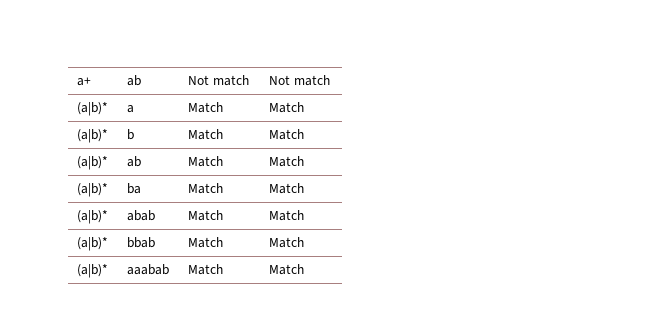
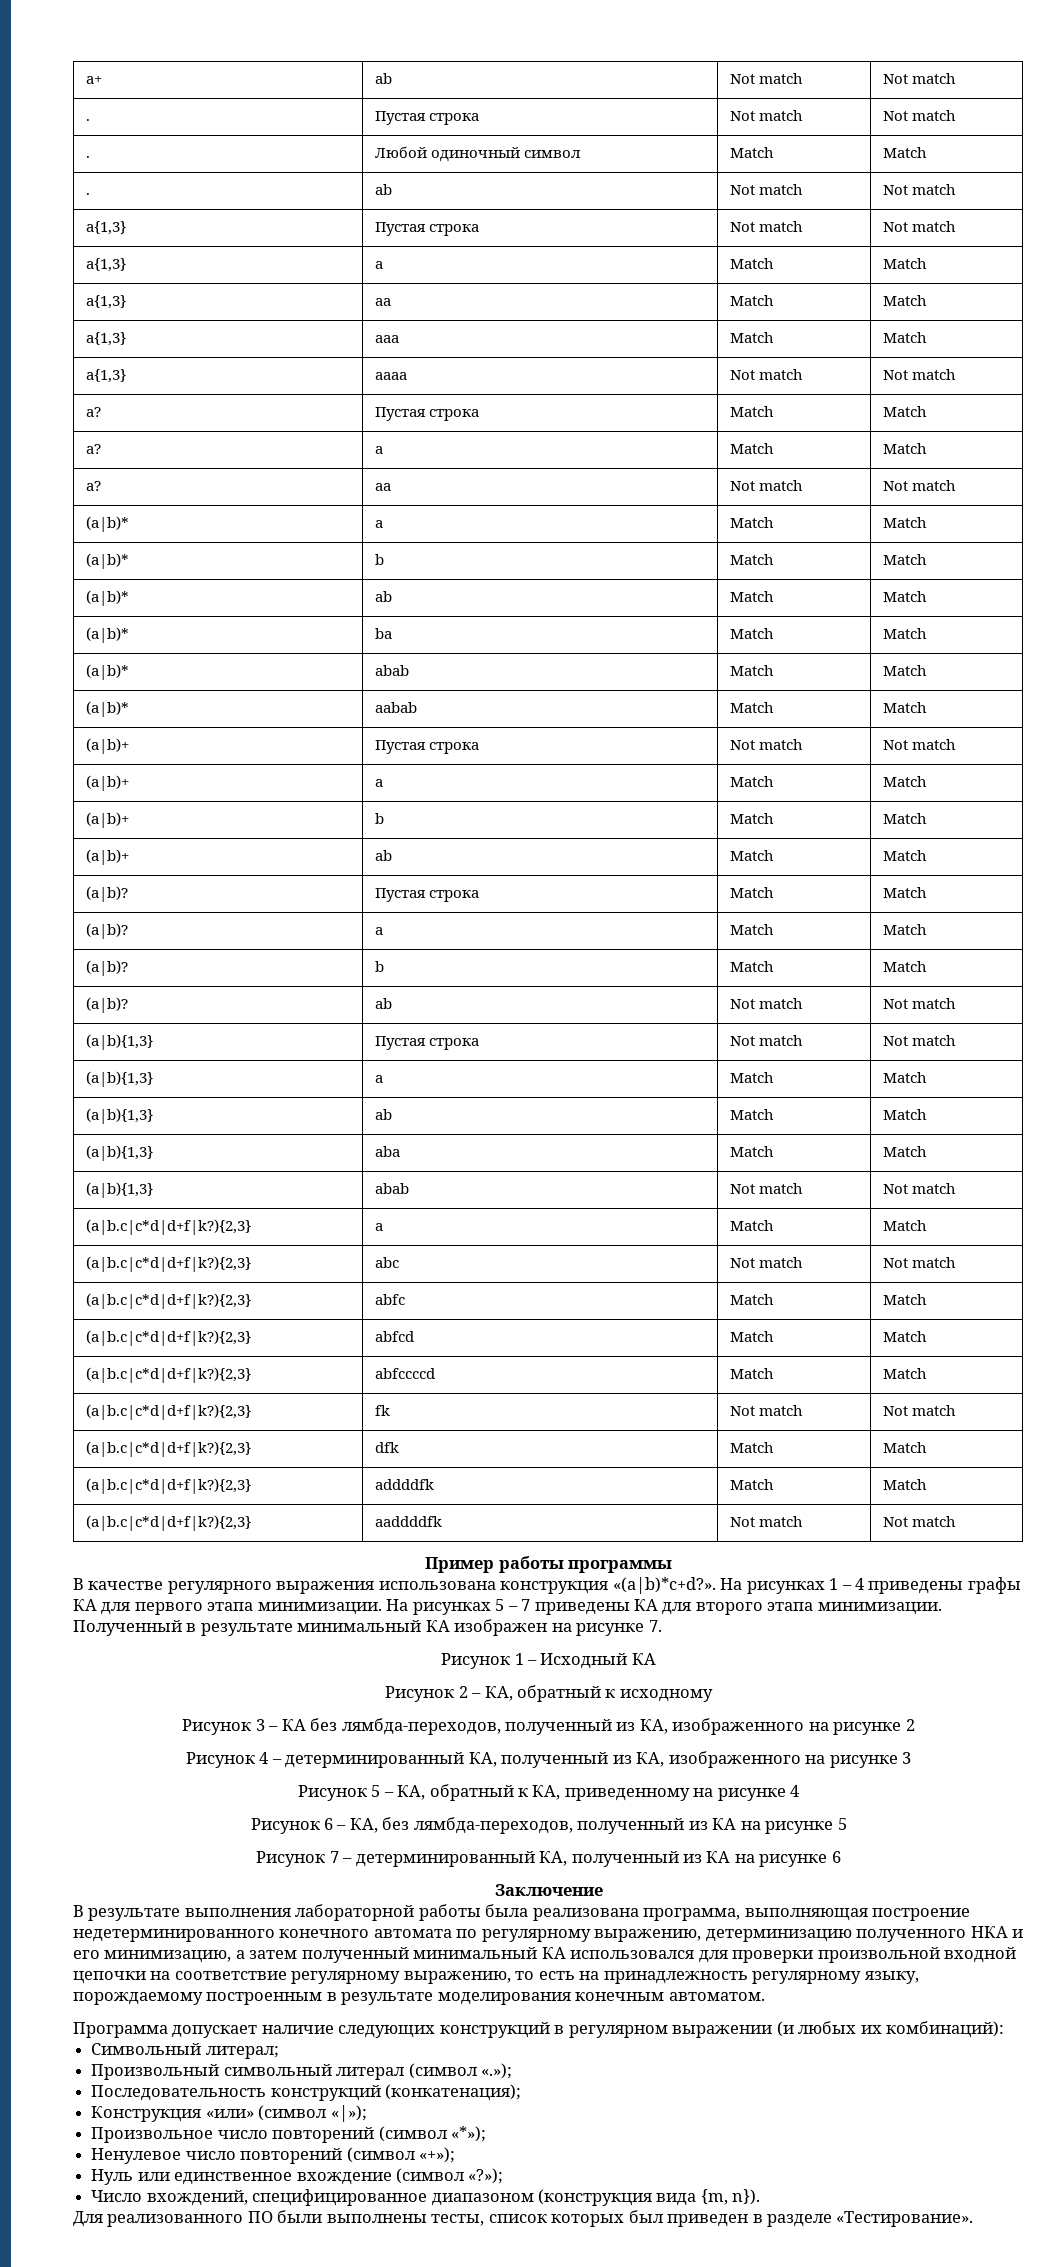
+ . | Пустая строка | Not match | Not match
+ . | Любой одиночный символ | Match | Match
+ . | ab | Not match | Not match
+ a{1,3} | Пустая строка | Not match | Not match
+ a{1,3} | a | Match | Match
+ a{1,3} | aa | Match | Match
+ a{1,3} | aaa | Match | Match
+ a{1,3} | aaaa | Not match | Not match
+ a? | Пустая строка | Match | Match
+ a? | a | Match | Match
+ a? | aa | Not match | Not match
- (a|b)* | bbab | Match | Match
- (a|b)* | aaabab | Match | Match
+ (a|b)* | aabab | Match | Match
+ (a|b)+ | Пустая строка | Not match | Not match
+ (a|b)+ | a | Match | Match
+ (a|b)+ | b | Match | Match
+ (a|b)+ | ab | Match | Match
+ (a|b)? | Пустая строка | Match | Match
+ (a|b)? | a | Match | Match
+ (a|b)? | b | Match | Match
+ (a|b)? | ab | Not match | Not match
+ (a|b){1,3} | Пустая строка | Not match | Not match
+ (a|b){1,3} | a | Match | Match
+ (a|b){1,3} | ab | Match | Match
+ (a|b){1,3} | aba | Match | Match
+ (a|b){1,3} | abab | Not match | Not match
+ (a|b.c|c*d|d+f|k?){2,3} | a | Match | Match
+ (a|b.c|c*d|d+f|k?){2,3} | abc | Not match | Not match
+ (a|b.c|c*d|d+f|k?){2,3} | abfc | Match | Match
+ (a|b.c|c*d|d+f|k?){2,3} | abfcd | Match | Match
+ (a|b.c|c*d|d+f|k?){2,3} | abfccccd | Match | Match
+ (a|b.c|c*d|d+f|k?){2,3} | fk | Not match | Not match
+ (a|b.c|c*d|d+f|k?){2,3} | dfk | Match | Match
+ (a|b.c|c*d|d+f|k?){2,3} | addddfk | Match | Match
+ (a|b.c|c*d|d+f|k?){2,3} | aaddddfk | Not match | Not match
+ Пример работы программы
+ В качестве регулярного выражения использована конструкция «(a|b)*c+d?». На рисунках 1 – 4 приведены графы КА для первого этапа минимизации. На рисунках 5 – 7 приведены КА для второго этапа минимизации. Полученный в результате минимальный КА изображен на рисунке 7.
+ Рисунок 1 – Исходный КА
+ Рисунок 2 – КА, обратный к исходному
+ Рисунок 3 – КА без лямбда-переходов, полученный из КА, изображенного на рисунке 2
+ Рисунок 4 – детерминированный КА, полученный из КА, изображенного на рисунке 3
+ Рисунок 5 – КА, обратный к КА, приведенному на рисунке 4
+ Рисунок 6 – КА, без лямбда-переходов, полученный из КА на рисунке 5
+ Рисунок 7 – детерминированный КА, полученный из КА на рисунке 6
+ Заключение
+ В результате выполнения лабораторной работы была реализована программа, выполняющая построение недетерминированного конечного автомата по регулярному выражению, детерминизацию полученного НКА и его минимизацию, а затем полученный минимальный КА использовался для проверки произвольной входной цепочки на соответствие регулярному выражению, то есть на принадлежность регулярному языку, порождаемому построенным в результате моделирования конечным автоматом.
+ Программа допускает наличие следующих конструкций в регулярном выражении (и любых их комбинаций):
+ Символьный литерал;
+ Произвольный символьный литерал (символ «.»);
+ Последовательность конструкций (конкатенация);
+ Конструкция «или» (символ «|»);
+ Произвольное число повторений (символ «*»);
+ Ненулевое число повторений (символ «+»);
+ Нуль или единственное вхождение (символ «?»);
+ Число вхождений, специфицированное диапазоном (конструкция вида {m, n}).
+ Для реализованного ПО были выполнены тесты, список которых был приведен в разделе «Тестирование».

